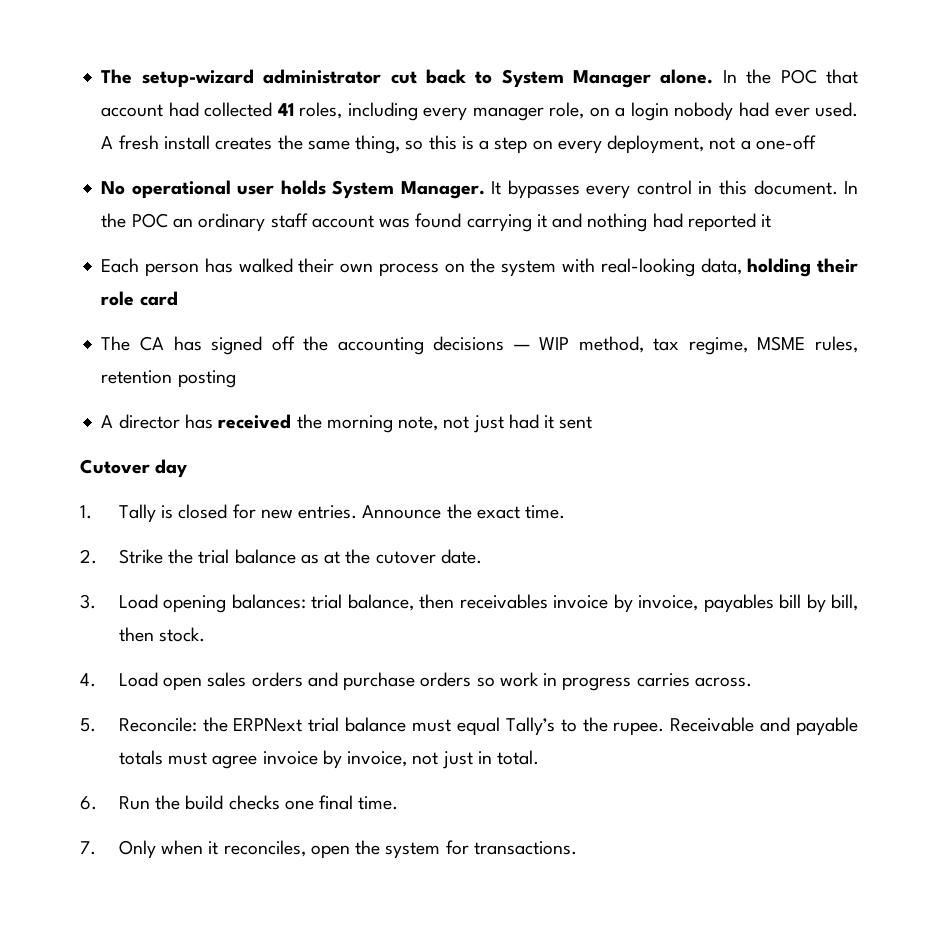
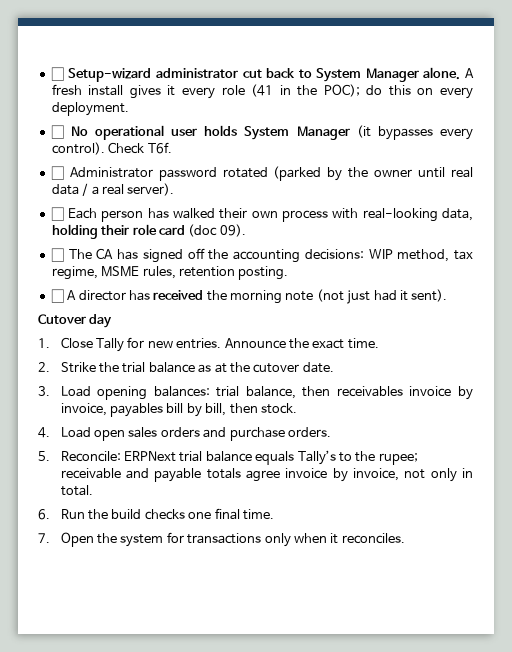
- The setup-wizard administrator cut back to System Manager alone.
+ ☐ Setup-wizard administrator cut back to System Manager alone.
- In the POC that account had collected 41 roles, including every manager role, on a login nobody had ever used. A fresh install creates the same thing, so this is a step on every deployment, not a one-off
- No operational user holds System Manager. It bypasses every control in this document. In the POC an ordinary staff account was found carrying it and nothing had reported it
- Each person has walked their own process on the system with real-looking data, holding their role card
- The CA has signed off the accounting decisions — WIP method, tax regime, MSME rules, retention posting
- A director has received the morning note, not just had it sent
+ A fresh install gives it every role (41 in the POC); do this on every deployment.
+ ☐ No operational user holds System Manager (it bypasses every control). Check T6f.
+ ☐ Administrator password rotated (parked by the owner until real data / a real server).
+ ☐ Each person has walked their own process with real-looking data, holding their role card (doc 09).
+ ☐ The CA has signed off the accounting decisions: WIP method, tax regime, MSME rules, retention posting.
+ ☐ A director has received the morning note (not just had it sent).
- 1. Tally is closed for new entries.
+ 1. Close Tally for new entries.
- 4. Load open sales orders and purchase orders so work in progress carries across.
+ 4. Load open sales orders and purchase orders.
- 5. Reconcile: the ERPNext trial balance must equal Tally’s to the rupee. Receivable and payable totals must agree invoice by invoice, not just in total.
+ 5. Reconcile: ERPNext trial balance equals Tally’s to the rupee; receivable and payable totals agree invoice by invoice, not only in total.
- 7. Only when it reconciles, open the system for transactions.
+ 7. Open the system for transactions only when it reconciles.

